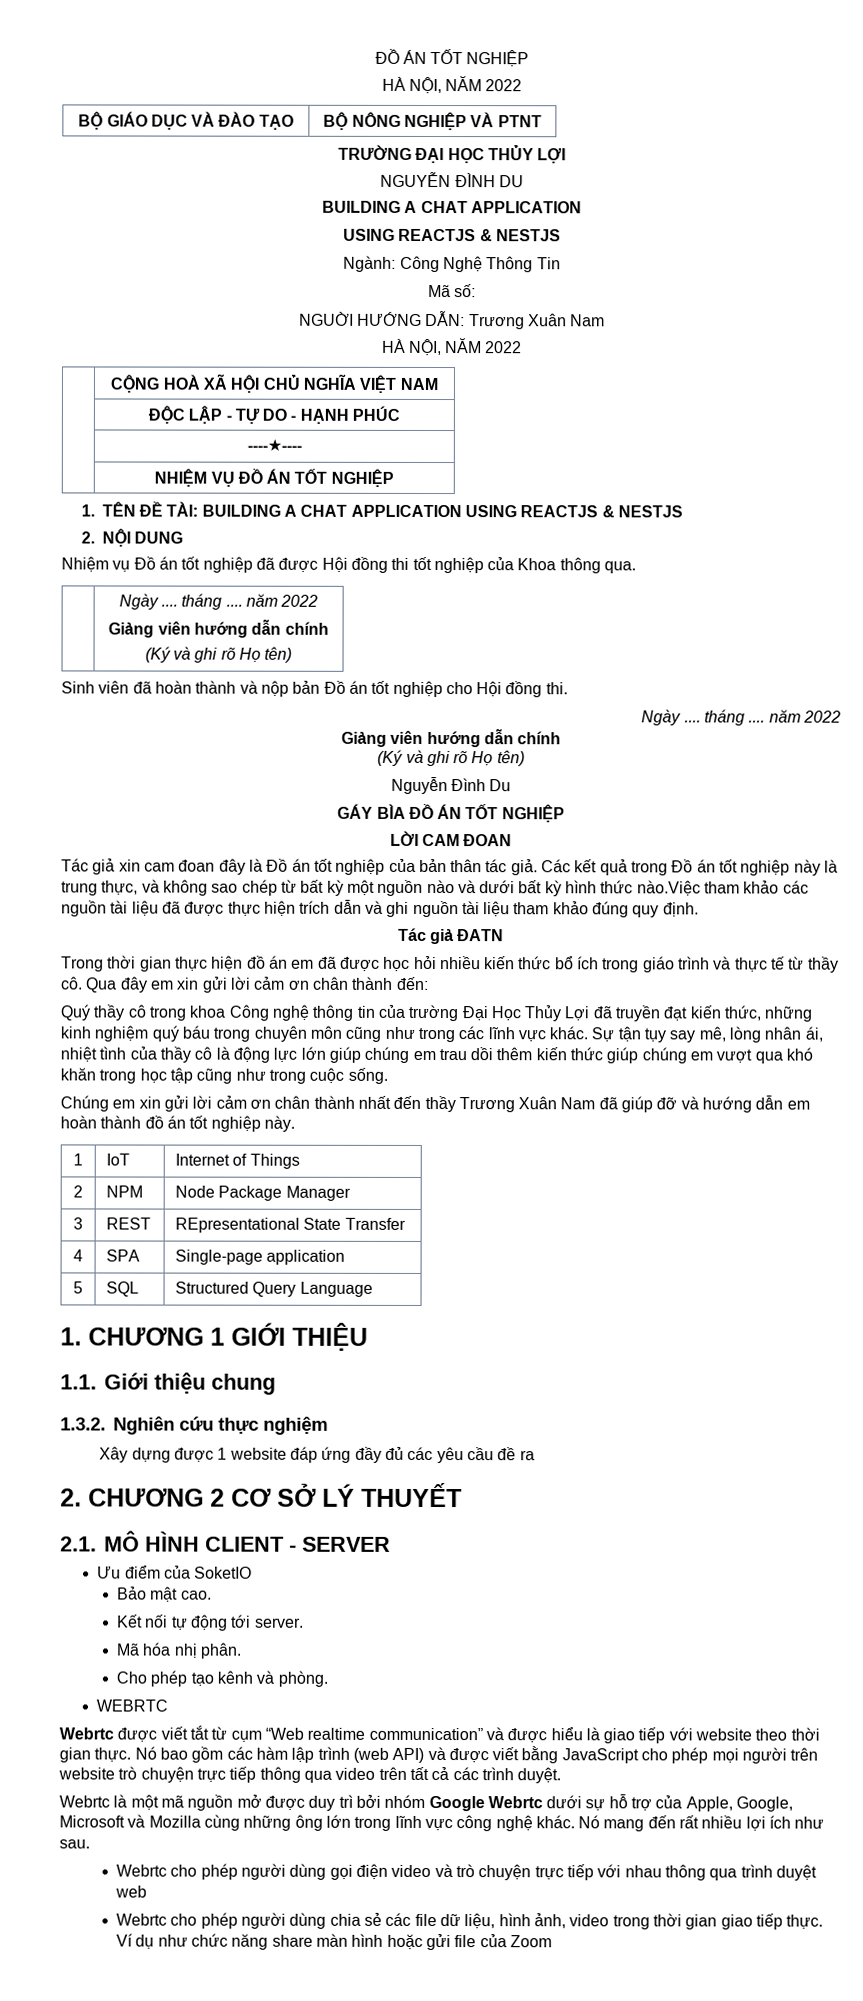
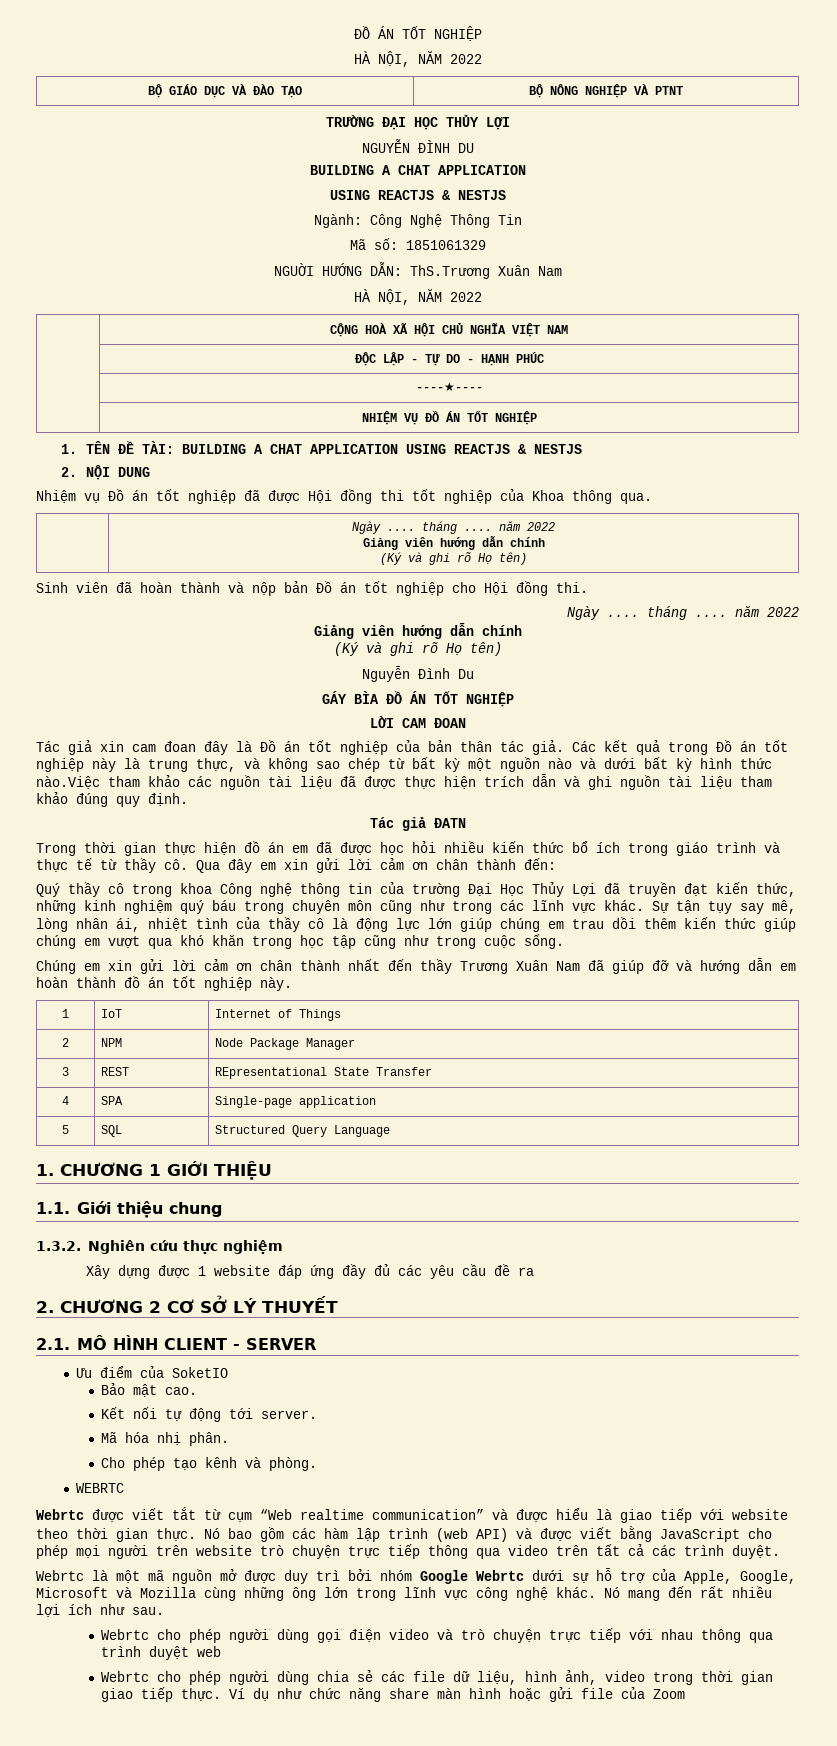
- Mã số:
+ Mã số: 1851061329
- NGUỜI HƯỚNG DẪN: Trương Xuân Nam
+ NGUỜI HƯỚNG DẪN: ThS.Trương Xuân Nam

